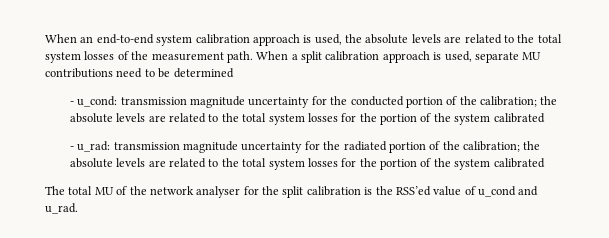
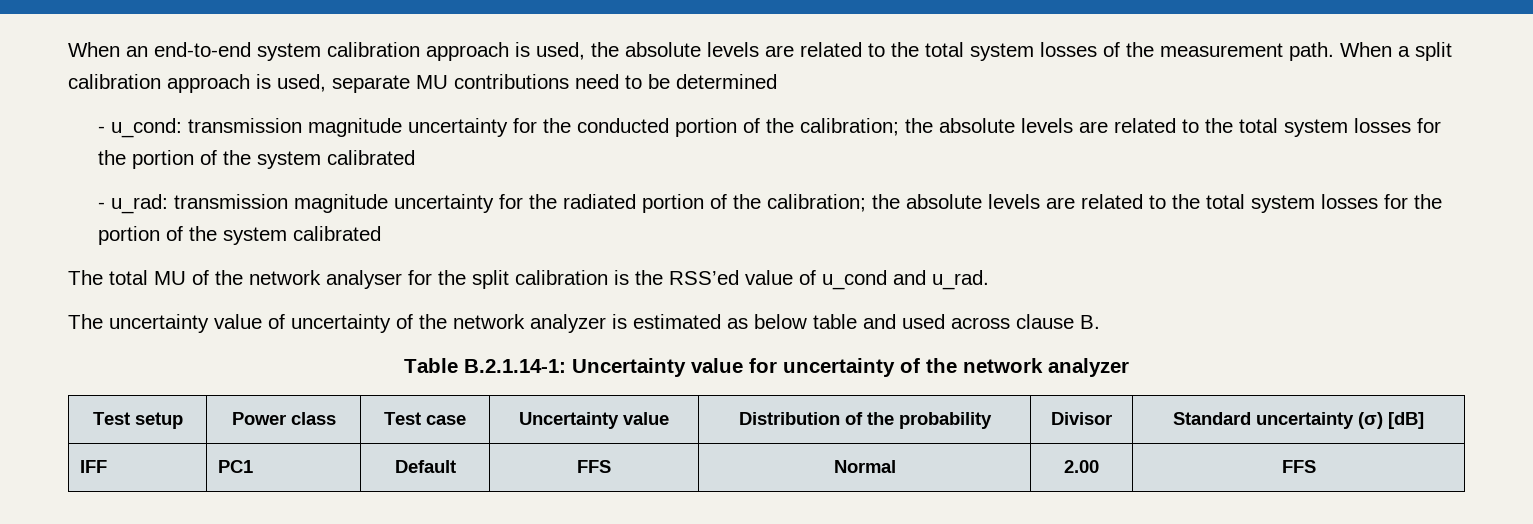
+ The uncertainty value of uncertainty of the network analyzer is estimated as below table and used across clause B.
+ Table B.2.1.14-1: Uncertainty value for uncertainty of the network analyzer
+ Test setup | Power class | Test case | Uncertainty value | Distribution of the probability | Divisor | Standard uncertainty (σ) [dB]
+ IFF | PC1 | Default | FFS | Normal | 2.00 | FFS

